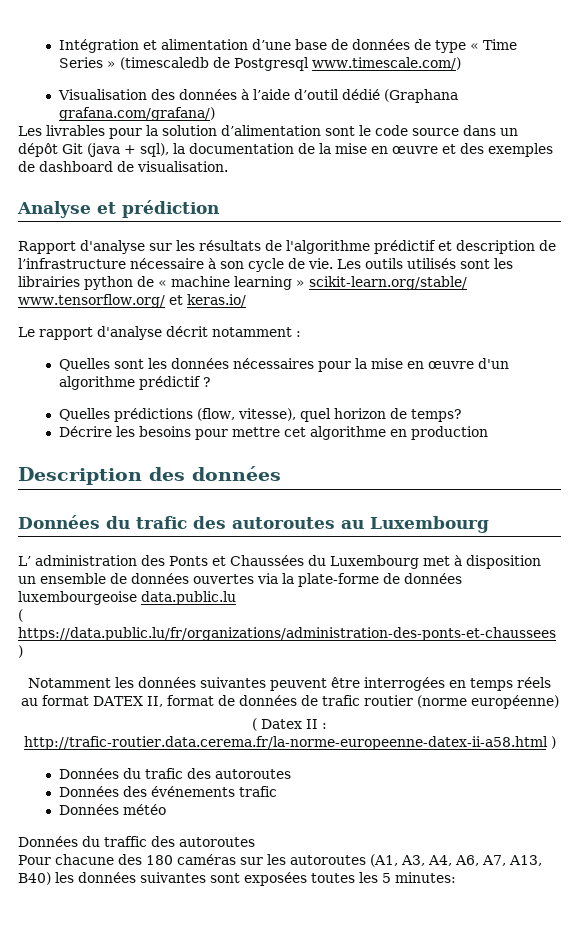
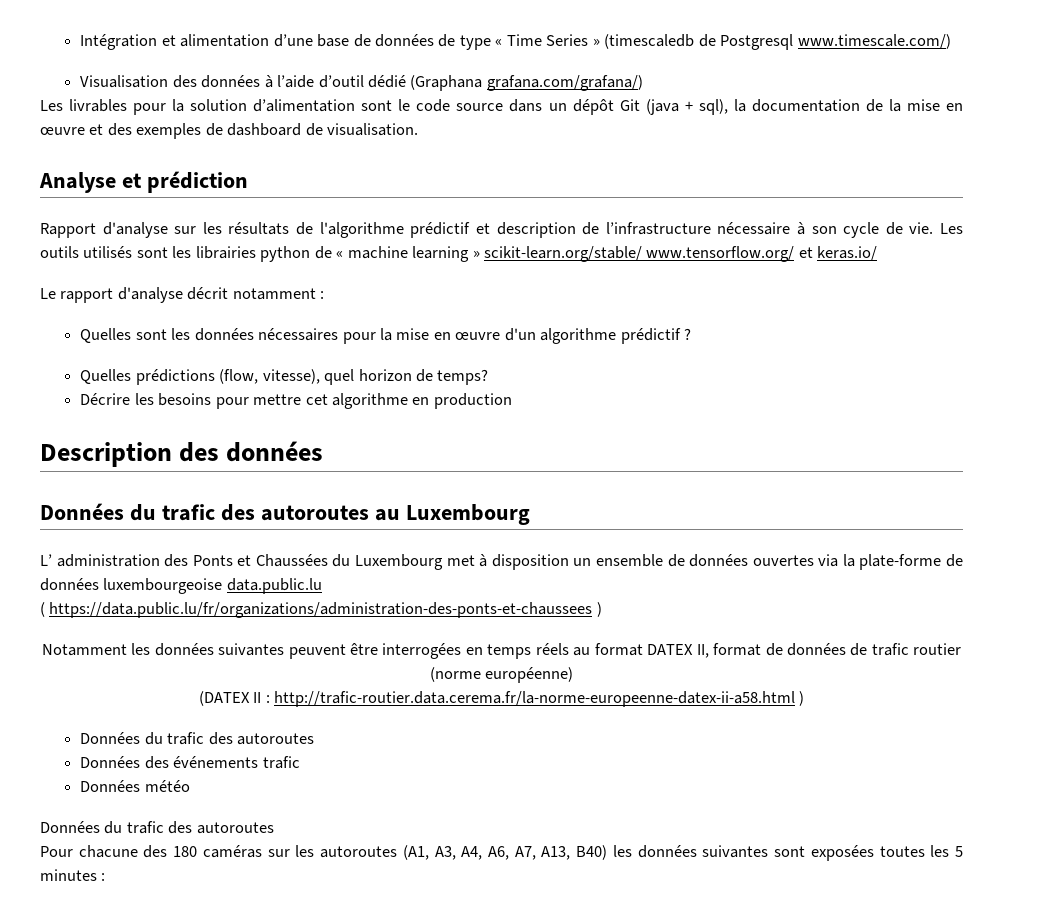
- ( Datex II : http://trafic-routier.data.cerema.fr/la-norme-europeenne-datex-ii-a58.html )
+ (DATEX II : http://trafic-routier.data.cerema.fr/la-norme-europeenne-datex-ii-a58.html )
  Données météo
- Données du traffic des autoroutes
+ Données du trafic des autoroutes
- Pour chacune des 180 caméras sur les autoroutes (A1, A3, A4, A6, A7, A13, B40) les données suivantes sont exposées toutes les 5 minutes:
+ Pour chacune des 180 caméras sur les autoroutes (A1, A3, A4, A6, A7, A13, B40) les données suivantes sont exposées toutes les 5 minutes :

